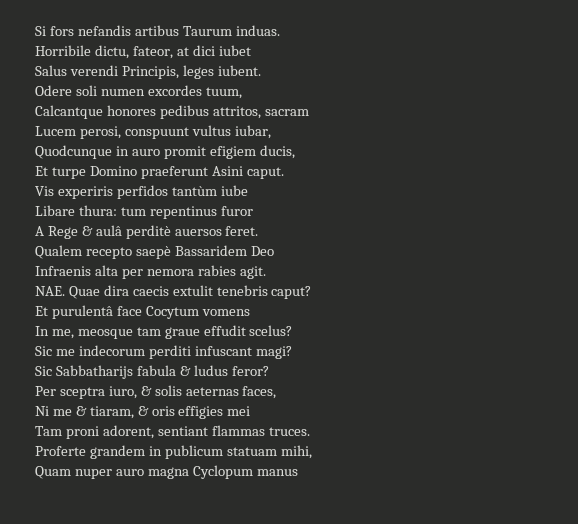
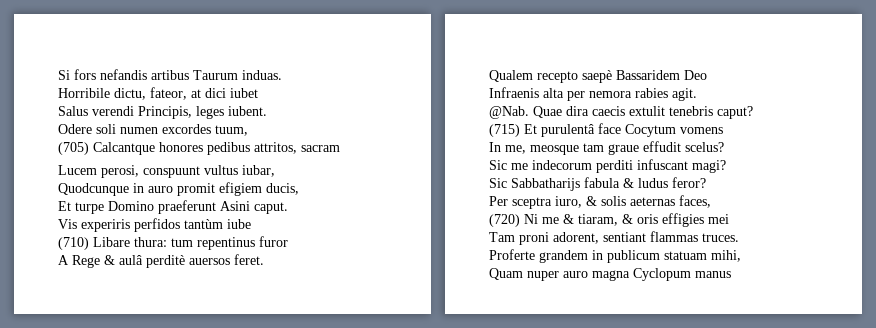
- Calcantque honores pedibus attritos, sacram
+ (705) Calcantque honores pedibus attritos, sacram
- Libare thura: tum repentinus furor
+ (710) Libare thura: tum repentinus furor
- NAE. Quae dira caecis extulit tenebris caput?
+ @Nab. Quae dira caecis extulit tenebris caput?
- Et purulentâ face Cocytum vomens
+ (715) Et purulentâ face Cocytum vomens
- Ni me & tiaram, & oris effigies mei
+ (720) Ni me & tiaram, & oris effigies mei

